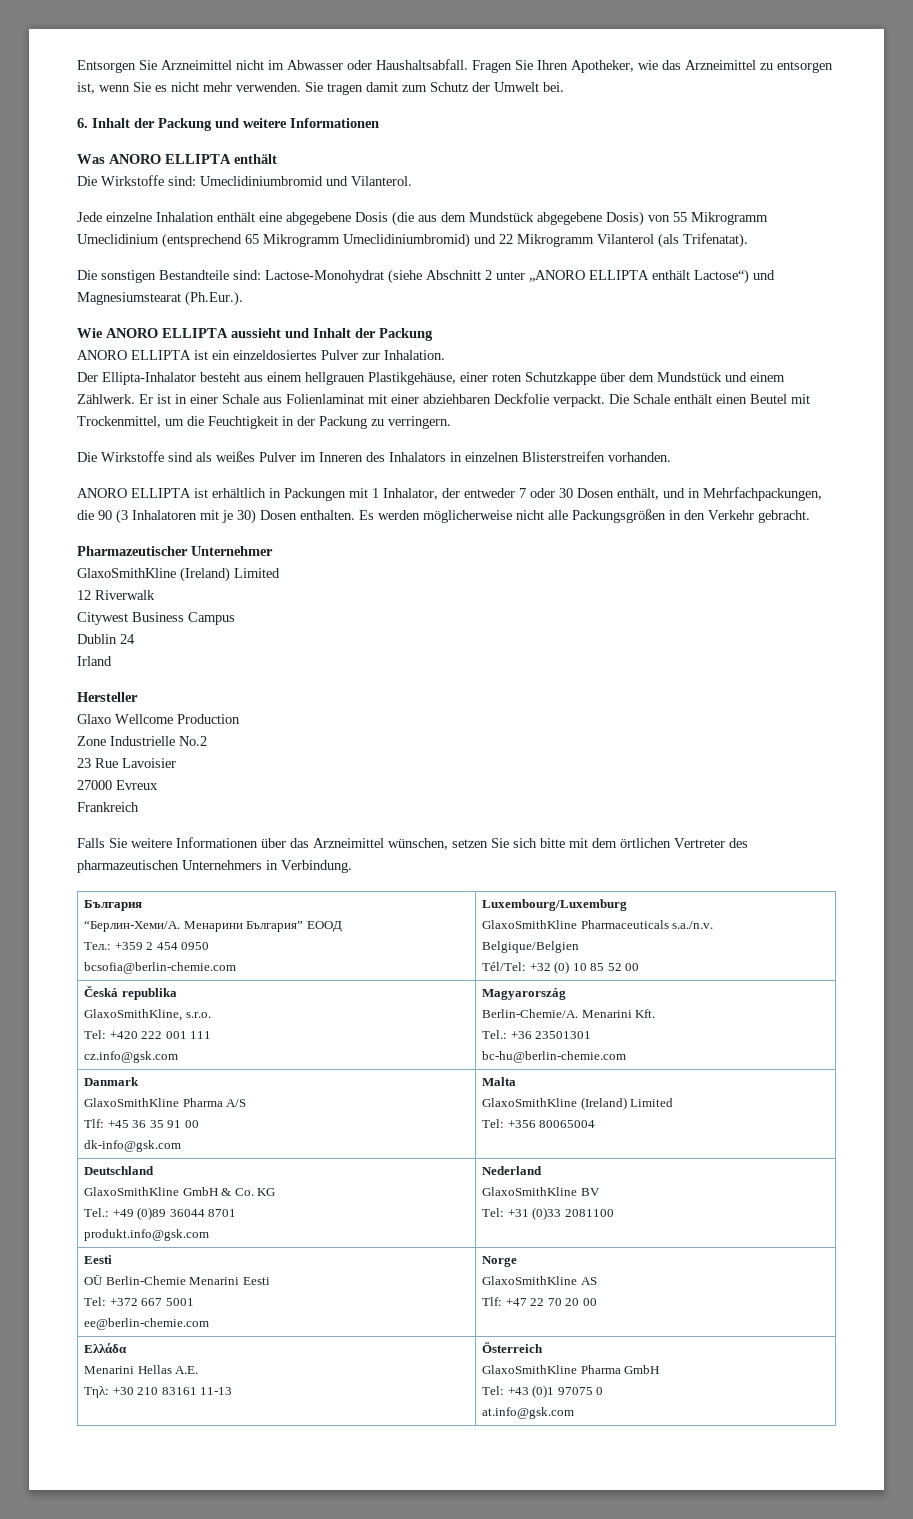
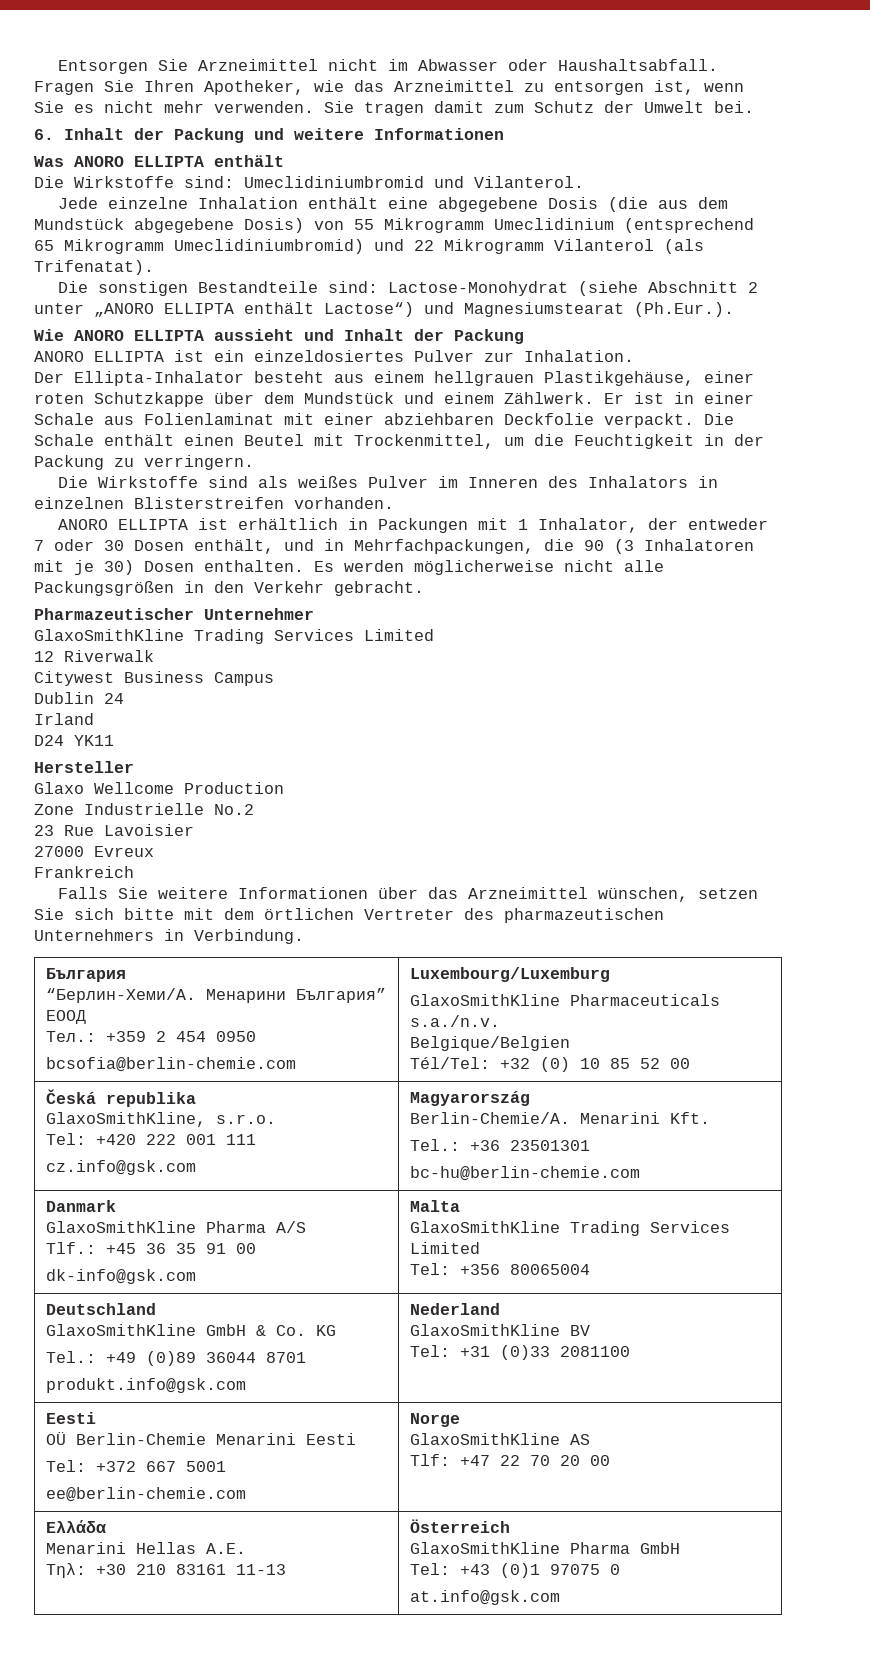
  Pharmazeutischer Unternehmer
- GlaxoSmithKline (Ireland) Limited
+ GlaxoSmithKline Trading Services Limited
+ D24 YK11
  Danmark
  GlaxoSmithKline Pharma A/S
- Tlf: +45 36 35 91 00
+ Tlf.: +45 36 35 91 00
  dk-info@gsk.com | Malta
- GlaxoSmithKline (Ireland) Limited
+ GlaxoSmithKline Trading Services Limited

